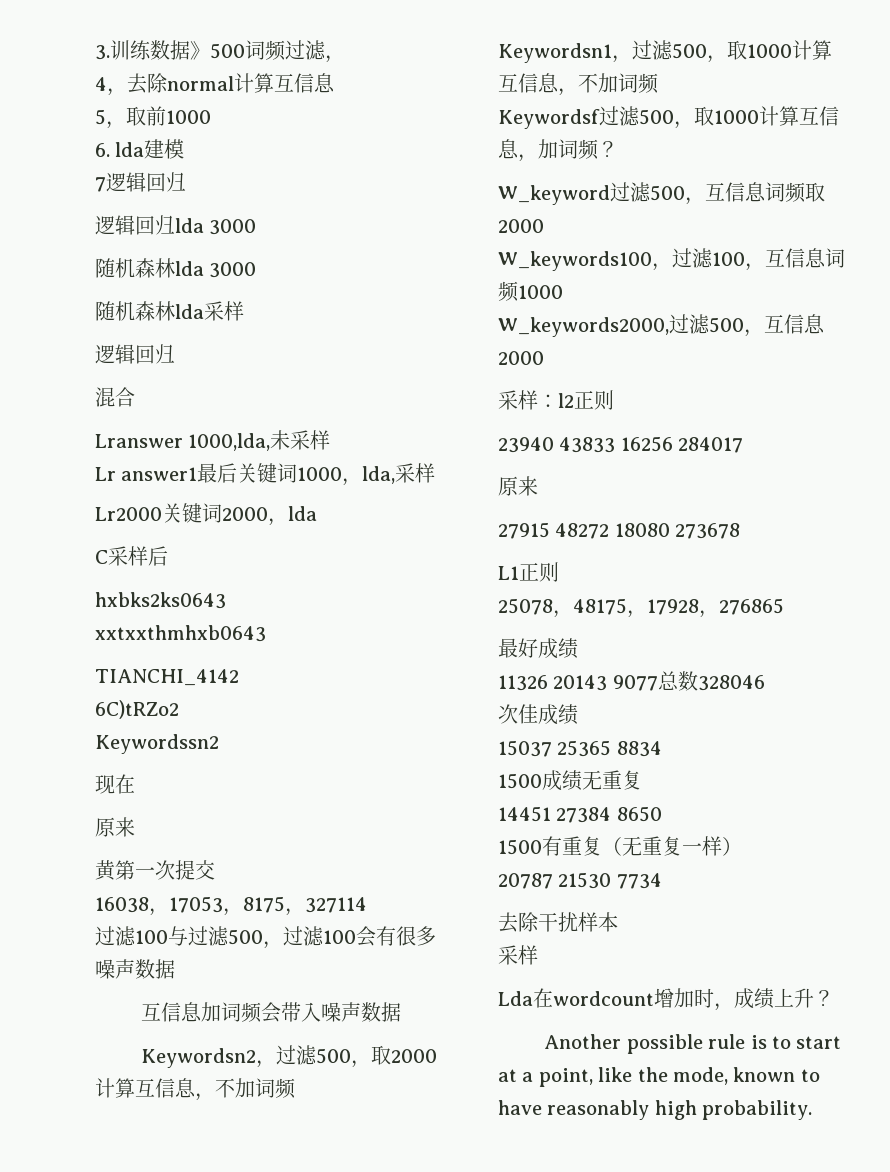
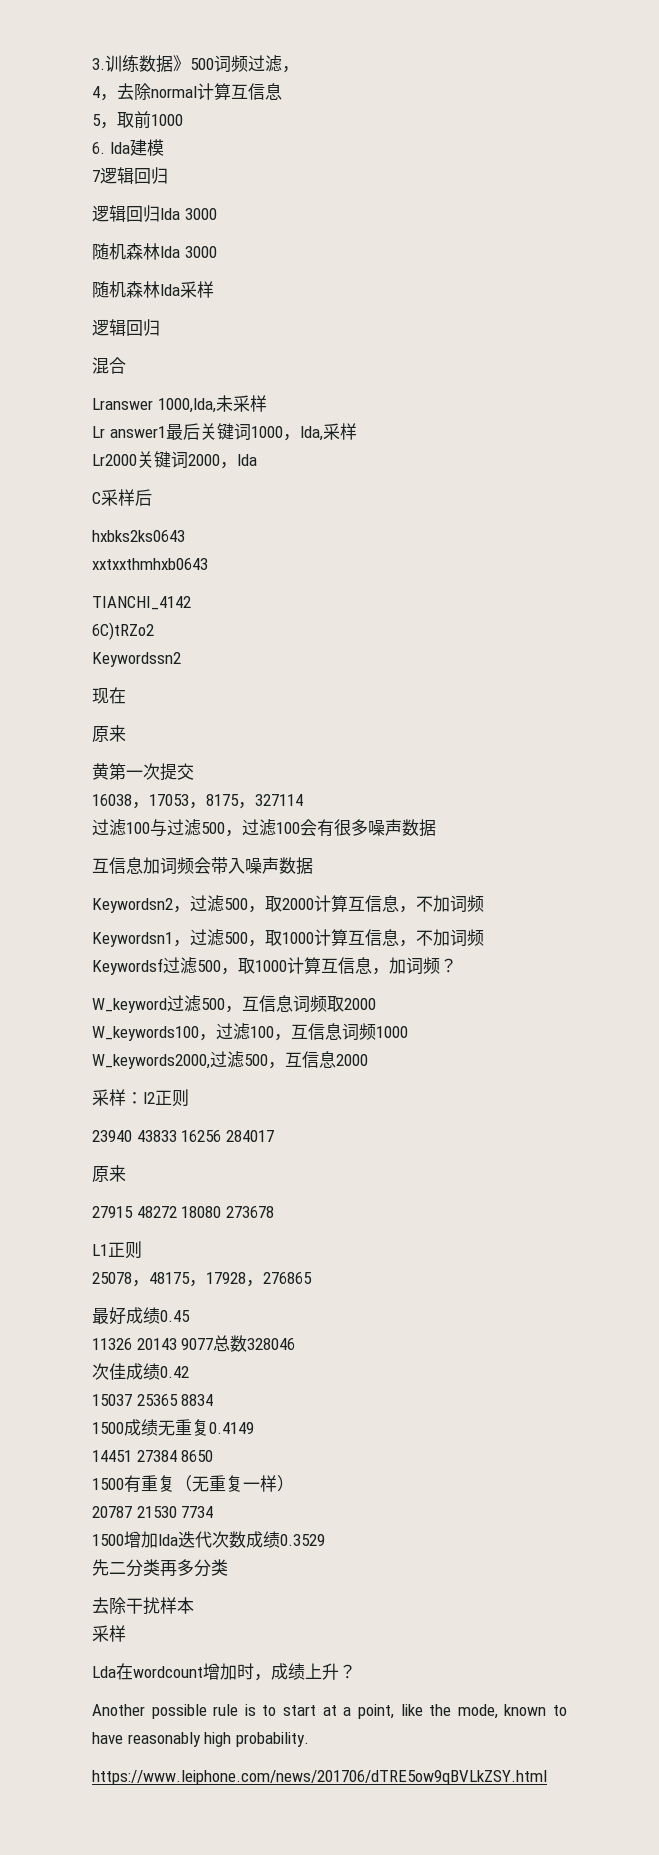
- 最好成绩
+ 最好成绩0.45
- 次佳成绩
+ 次佳成绩0.42
- 1500成绩无重复
+ 1500成绩无重复0.4149
+ 1500增加lda迭代次数成绩0.3529
+ 先二分类再多分类
+ https://www.leiphone.com/news/201706/dTRE5ow9qBVLkZSY.html

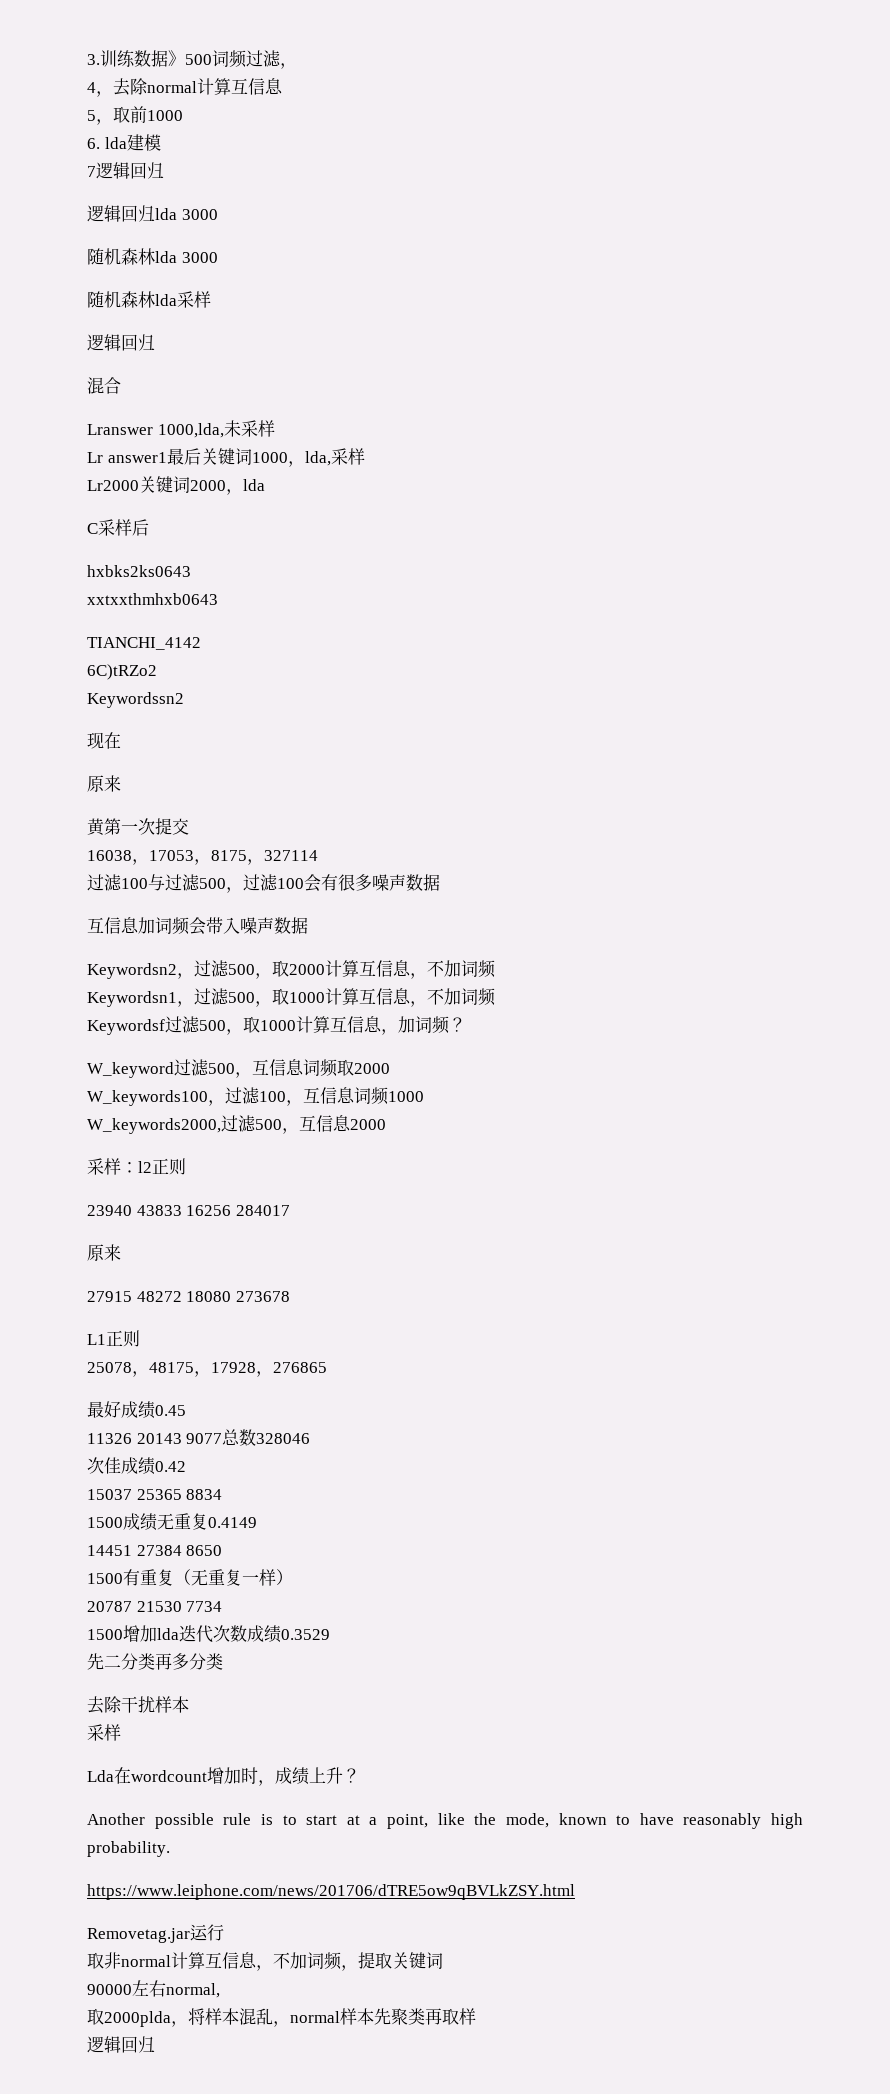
+ Removetag.jar运行
+ 取非normal计算互信息，不加词频，提取关键词
+ 90000左右normal,
+ 取2000plda，将样本混乱，normal样本先聚类再取样
+ 逻辑回归

